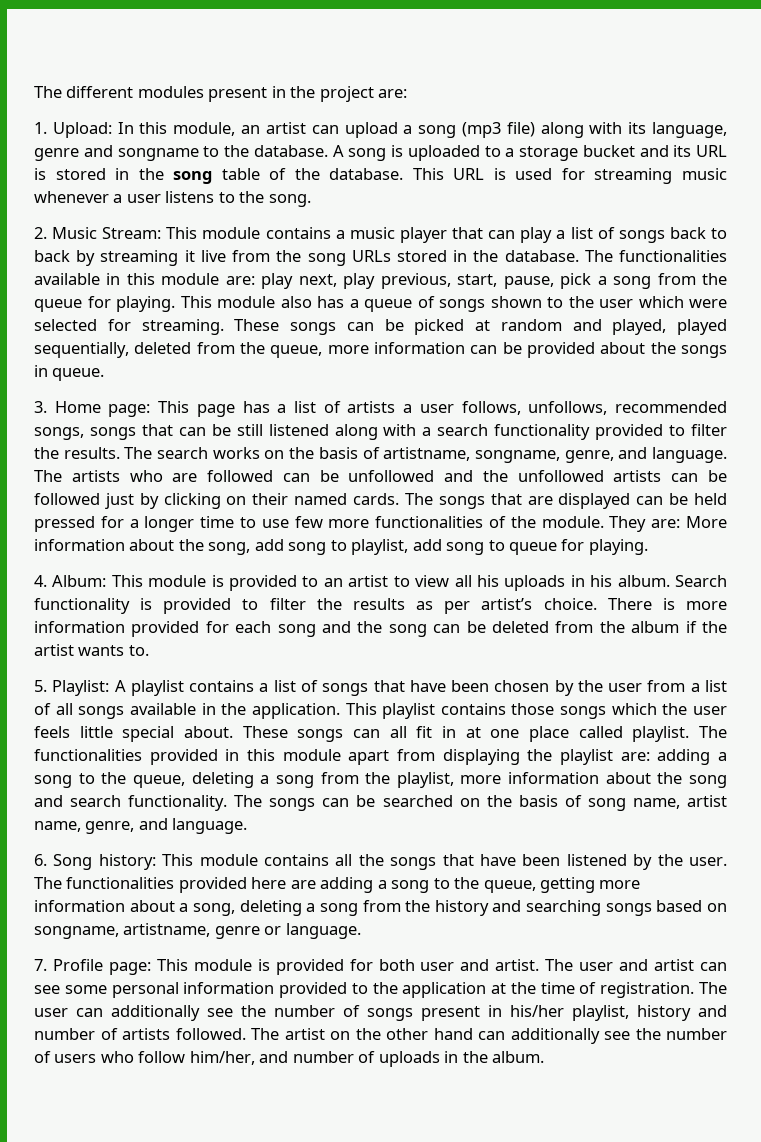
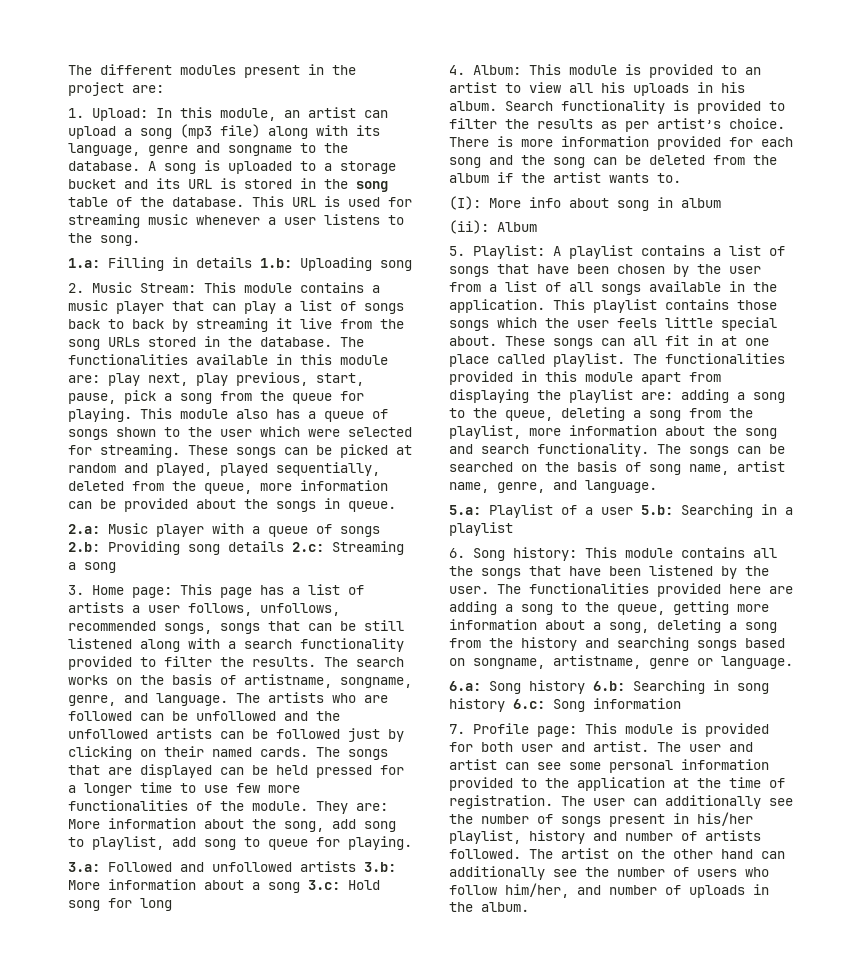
+ 1.a: Filling in details 1.b: Uploading song
+ 2.a: Music player with a queue of songs 2.b: Providing song details 2.c: Streaming a song
+ 3.a: Followed and unfollowed artists 3.b: More information about a song 3.c: Hold song for long
+ (I): More info about song in album
+ (ii): Album
+ 5.a: Playlist of a user 5.b: Searching in a playlist
+ 6.a: Song history 6.b: Searching in song history 6.c: Song information

